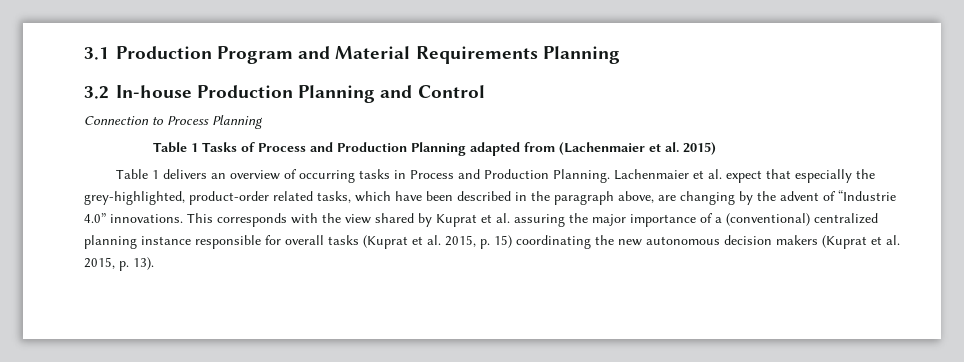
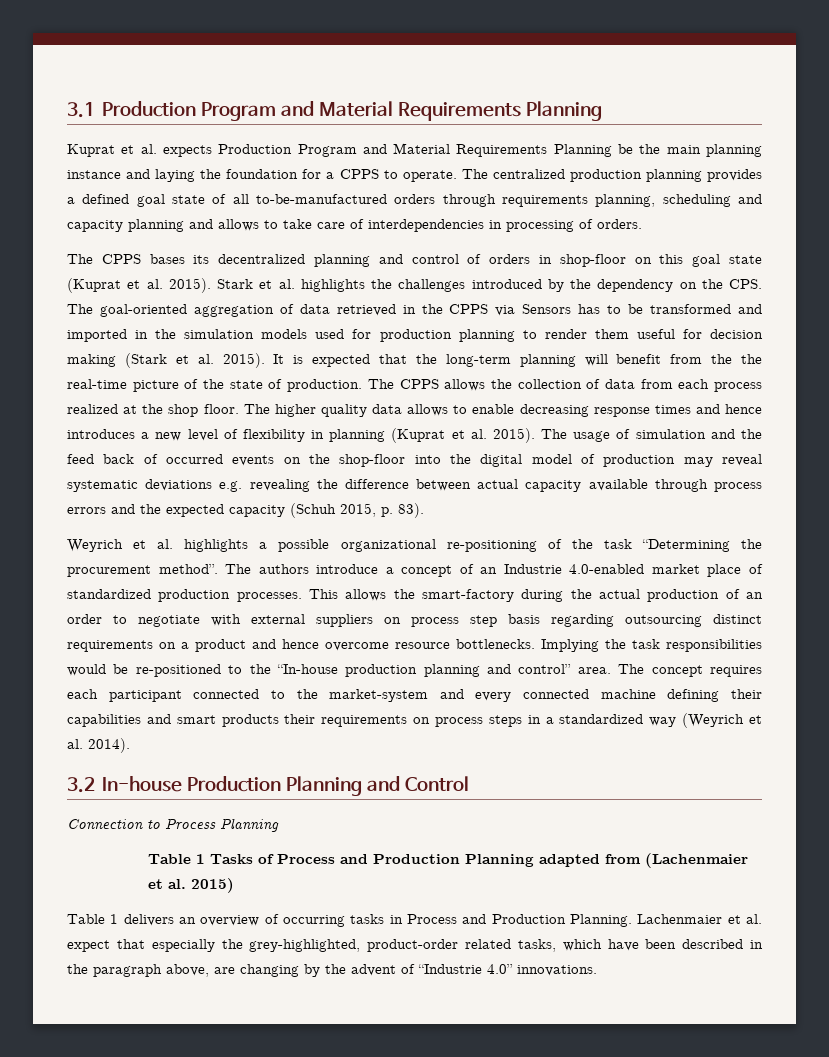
+ Kuprat et al. expects Production Program and Material Requirements Planning be the main planning instance and laying the foundation for a CPPS to operate. The centralized production planning provides a defined goal state of all to-be-manufactured orders through requirements planning, scheduling and capacity planning and allows to take care of interdependencies in processing of orders.
+ The CPPS bases its decentralized planning and control of orders in shop-floor on this goal state (Kuprat et al. 2015). Stark et al. highlights the challenges introduced by the dependency on the CPS. The goal-oriented aggregation of data retrieved in the CPPS via Sensors has to be transformed and imported in the simulation models used for production planning to render them useful for decision making (Stark et al. 2015). It is expected that the long-term planning will benefit from the the real-time picture of the state of production. The CPPS allows the collection of data from each process realized at the shop floor. The higher quality data allows to enable decreasing response times and hence introduces a new level of flexibility in planning (Kuprat et al. 2015). The usage of simulation and the feed back of occurred events on the shop-floor into the digital model of production may reveal systematic deviations e.g. revealing the difference between actual capacity available through process errors and the expected capacity (Schuh 2015, p. 83).
+ Weyrich et al. highlights a possible organizational re-positioning of the task “Determining the procurement method”. The authors introduce a concept of an Industrie 4.0-enabled market place of standardized production processes. This allows the smart-factory during the actual production of an order to negotiate with external suppliers on process step basis regarding outsourcing distinct requirements on a product and hence overcome resource bottlenecks. Implying the task responsibilities would be re-positioned to the “In-house production planning and control” area. The concept requires each participant connected to the market-system and every connected machine defining their capabilities and smart products their requirements on process steps in a standardized way (Weyrich et al. 2014).
- This corresponds with the view shared by Kuprat et al. assuring the major importance of a (conventional) centralized planning instance responsible for overall tasks (Kuprat et al. 2015, p. 15) coordinating the new autonomous decision makers (Kuprat et al. 2015, p. 13).

